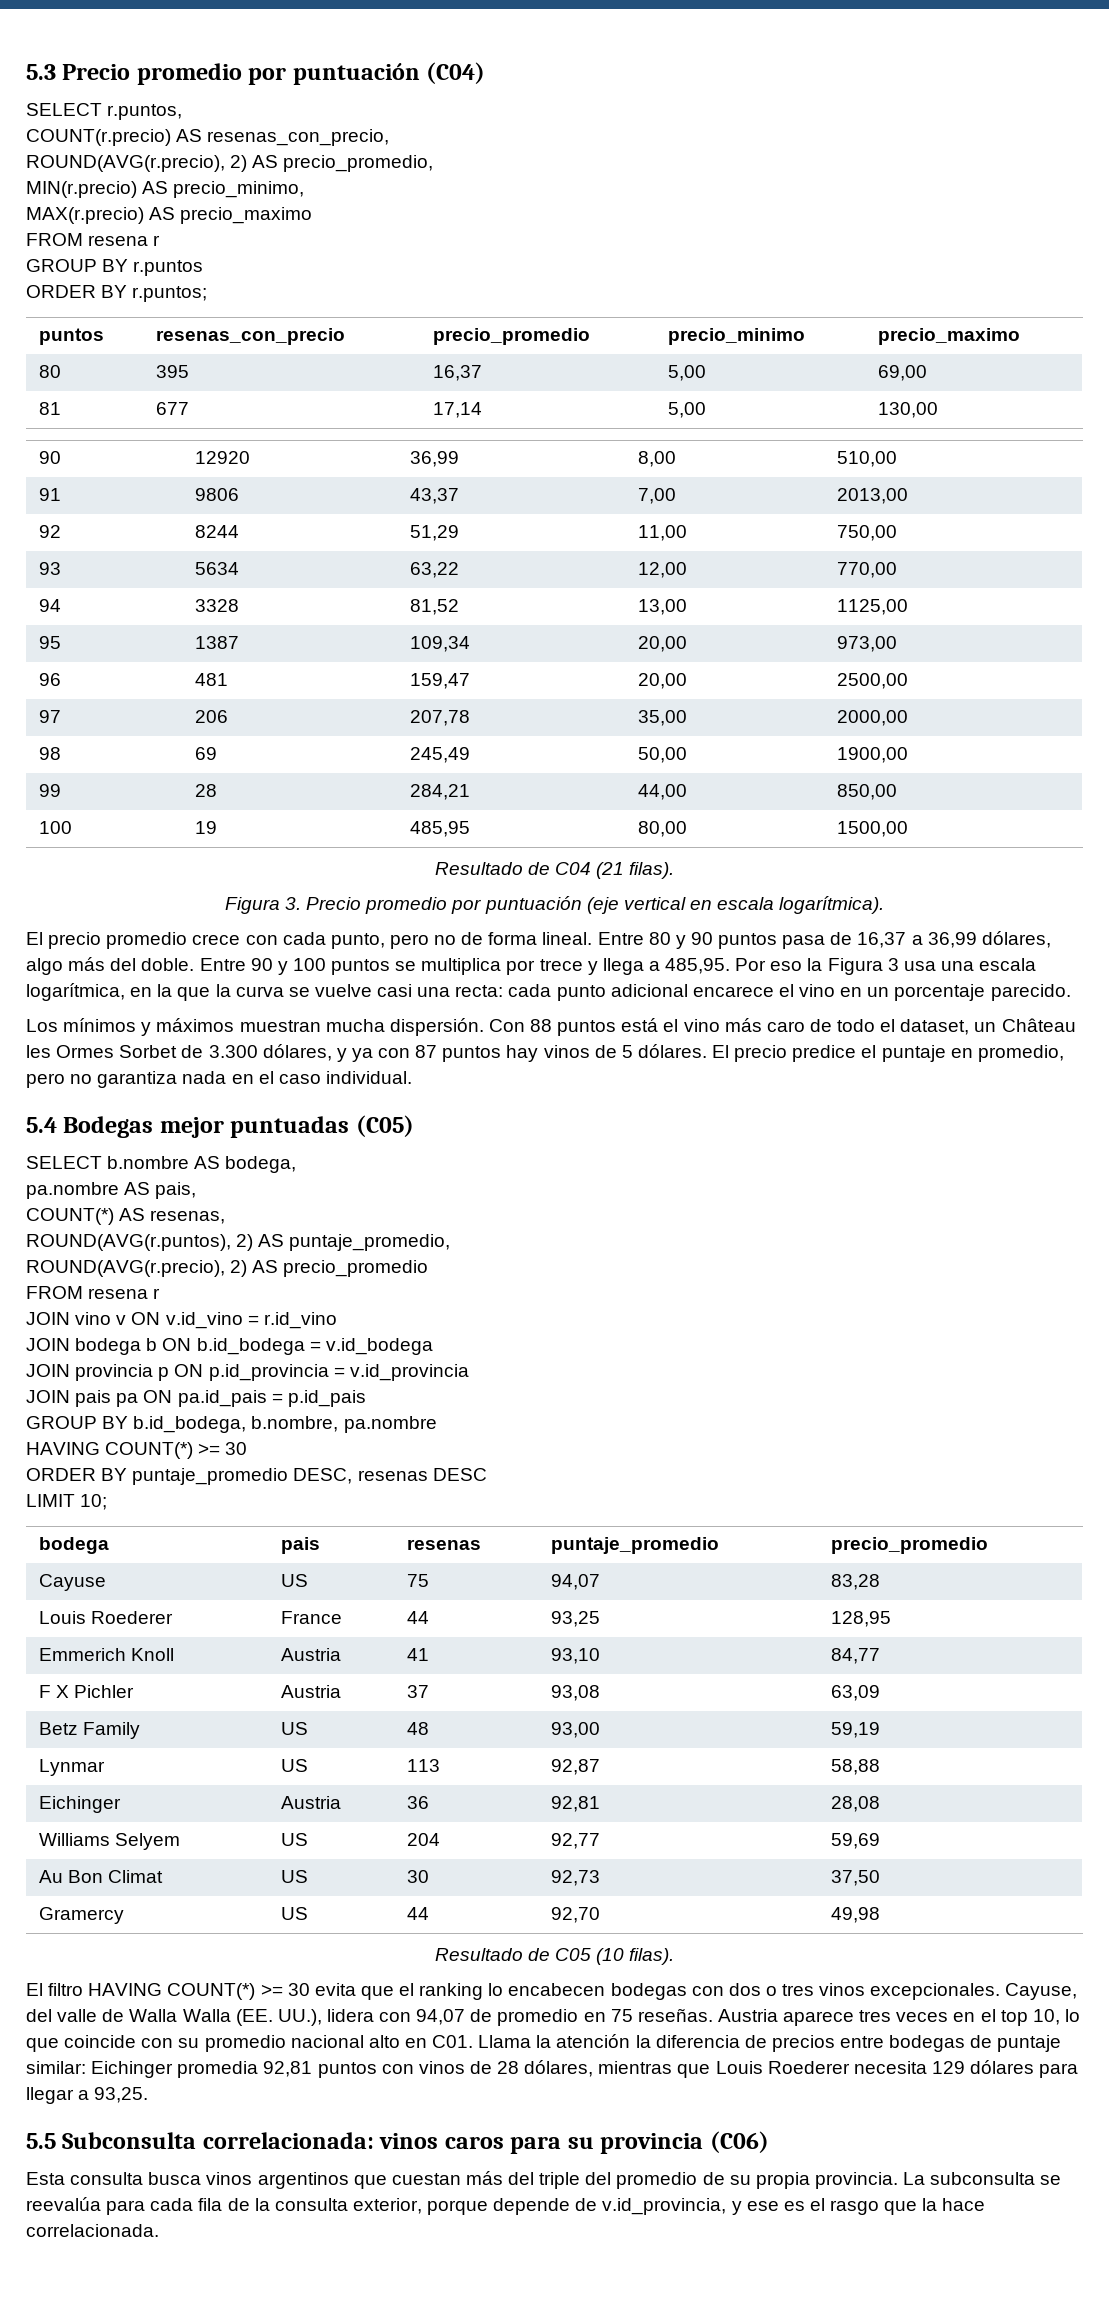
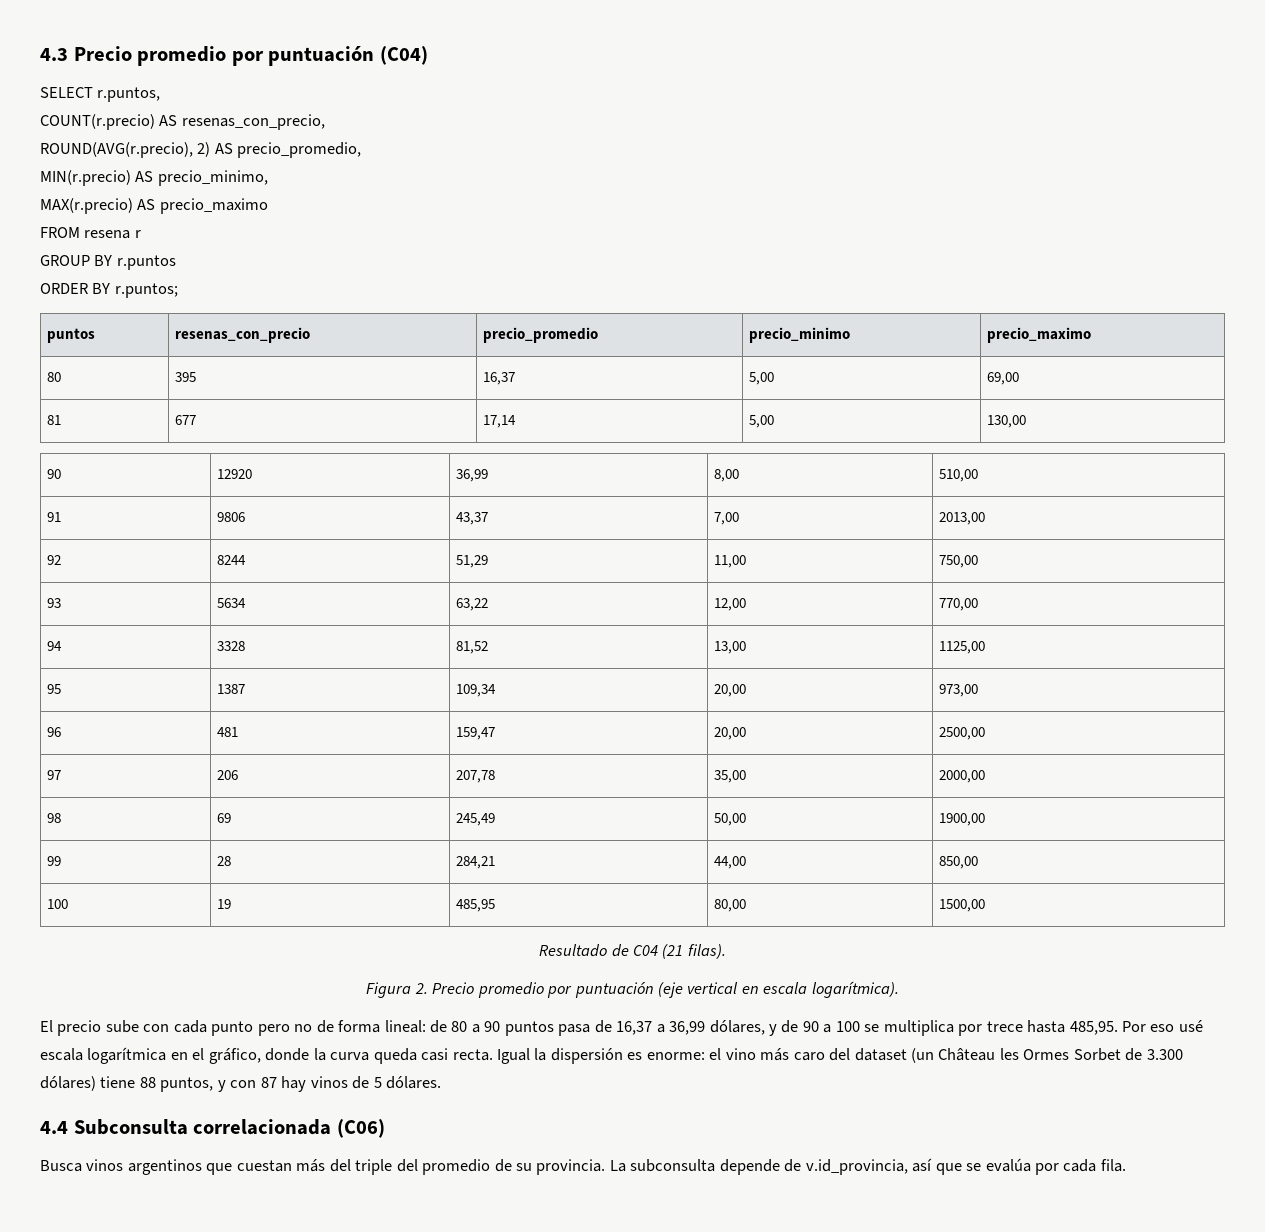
- 5.3 Precio promedio por puntuación (C04)
+ 4.3 Precio promedio por puntuación (C04)
- Figura 3. Precio promedio por puntuación (eje vertical en escala logarítmica).
+ Figura 2. Precio promedio por puntuación (eje vertical en escala logarítmica).
- El precio promedio crece con cada punto, pero no de forma lineal. Entre 80 y 90 puntos pasa de 16,37 a 36,99 dólares, algo más del doble. Entre 90 y 100 puntos se multiplica por trece y llega a 485,95. Por eso la Figura 3 usa una escala logarítmica, en la que la curva se vuelve casi una recta: cada punto adicional encarece el vino en un porcentaje parecido.
- Los mínimos y máximos muestran mucha dispersión. Con 88 puntos está el vino más caro de todo el dataset, un Château les Ormes Sorbet de 3.300 dólares, y ya con 87 puntos hay vinos de 5 dólares. El precio predice el puntaje en promedio, pero no garantiza nada en el caso individual.
- 5.4 Bodegas mejor puntuadas (C05)
- SELECT b.nombre AS bodega,
- pa.nombre AS pais,
- COUNT(*) AS resenas,
- ROUND(AVG(r.puntos), 2) AS puntaje_promedio,
- ROUND(AVG(r.precio), 2) AS precio_promedio
- FROM resena r
- JOIN vino v ON v.id_vino = r.id_vino
- JOIN bodega b ON b.id_bodega = v.id_bodega
- JOIN provincia p ON p.id_provincia = v.id_provincia
- JOIN pais pa ON pa.id_pais = p.id_pais
- GROUP BY b.id_bodega, b.nombre, pa.nombre
- HAVING COUNT(*) >= 30
- ORDER BY puntaje_promedio DESC, resenas DESC
- LIMIT 10;
- bodega | pais | resenas | puntaje_promedio | precio_promedio
- Cayuse | US | 75 | 94,07 | 83,28
- Louis Roederer | France | 44 | 93,25 | 128,95
- Emmerich Knoll | Austria | 41 | 93,10 | 84,77
- F X Pichler | Austria | 37 | 93,08 | 63,09
- Betz Family | US | 48 | 93,00 | 59,19
- Lynmar | US | 113 | 92,87 | 58,88
- Eichinger | Austria | 36 | 92,81 | 28,08
- Williams Selyem | US | 204 | 92,77 | 59,69
- Au Bon Climat | US | 30 | 92,73 | 37,50
- Gramercy | US | 44 | 92,70 | 49,98
- Resultado de C05 (10 filas).
- El filtro HAVING COUNT(*) >= 30 evita que el ranking lo encabecen bodegas con dos o tres vinos excepcionales. Cayuse, del valle de Walla Walla (EE. UU.), lidera con 94,07 de promedio en 75 reseñas. Austria aparece tres veces en el top 10, lo que coincide con su promedio nacional alto en C01. Llama la atención la diferencia de precios entre bodegas de puntaje similar: Eichinger promedia 92,81 puntos con vinos de 28 dólares, mientras que Louis Roederer necesita 129 dólares para llegar a 93,25.
- 5.5 Subconsulta correlacionada: vinos caros para su provincia (C06)
- Esta consulta busca vinos argentinos que cuestan más del triple del promedio de su propia provincia.
+ El precio sube con cada punto pero no de forma lineal: de 80 a 90 puntos pasa de 16,37 a 36,99 dólares, y de 90 a 100 se multiplica por trece hasta 485,95. Por eso usé escala logarítmica en el gráfico, donde la curva queda casi recta. Igual la dispersión es enorme: el vino más caro del dataset (un Château les Ormes Sorbet de 3.300 dólares) tiene 88 puntos, y con 87 hay vinos de 5 dólares.
+ 4.4 Subconsulta correlacionada (C06)
+ Busca vinos argentinos que cuestan más del triple del promedio de su provincia.
- La subconsulta se reevalúa para cada fila de la consulta exterior, porque depende de v.id_provincia, y ese es el rasgo que la hace correlacionada.
+ La subconsulta depende de v.id_provincia, así que se evalúa por cada fila.

